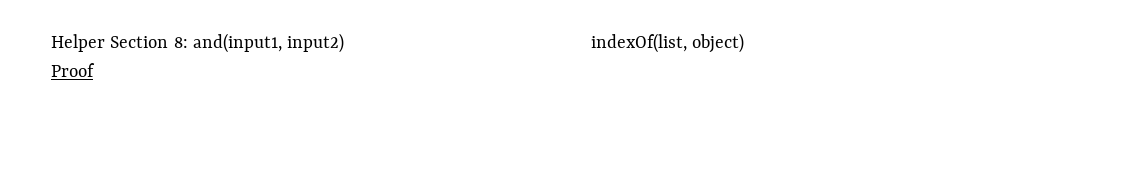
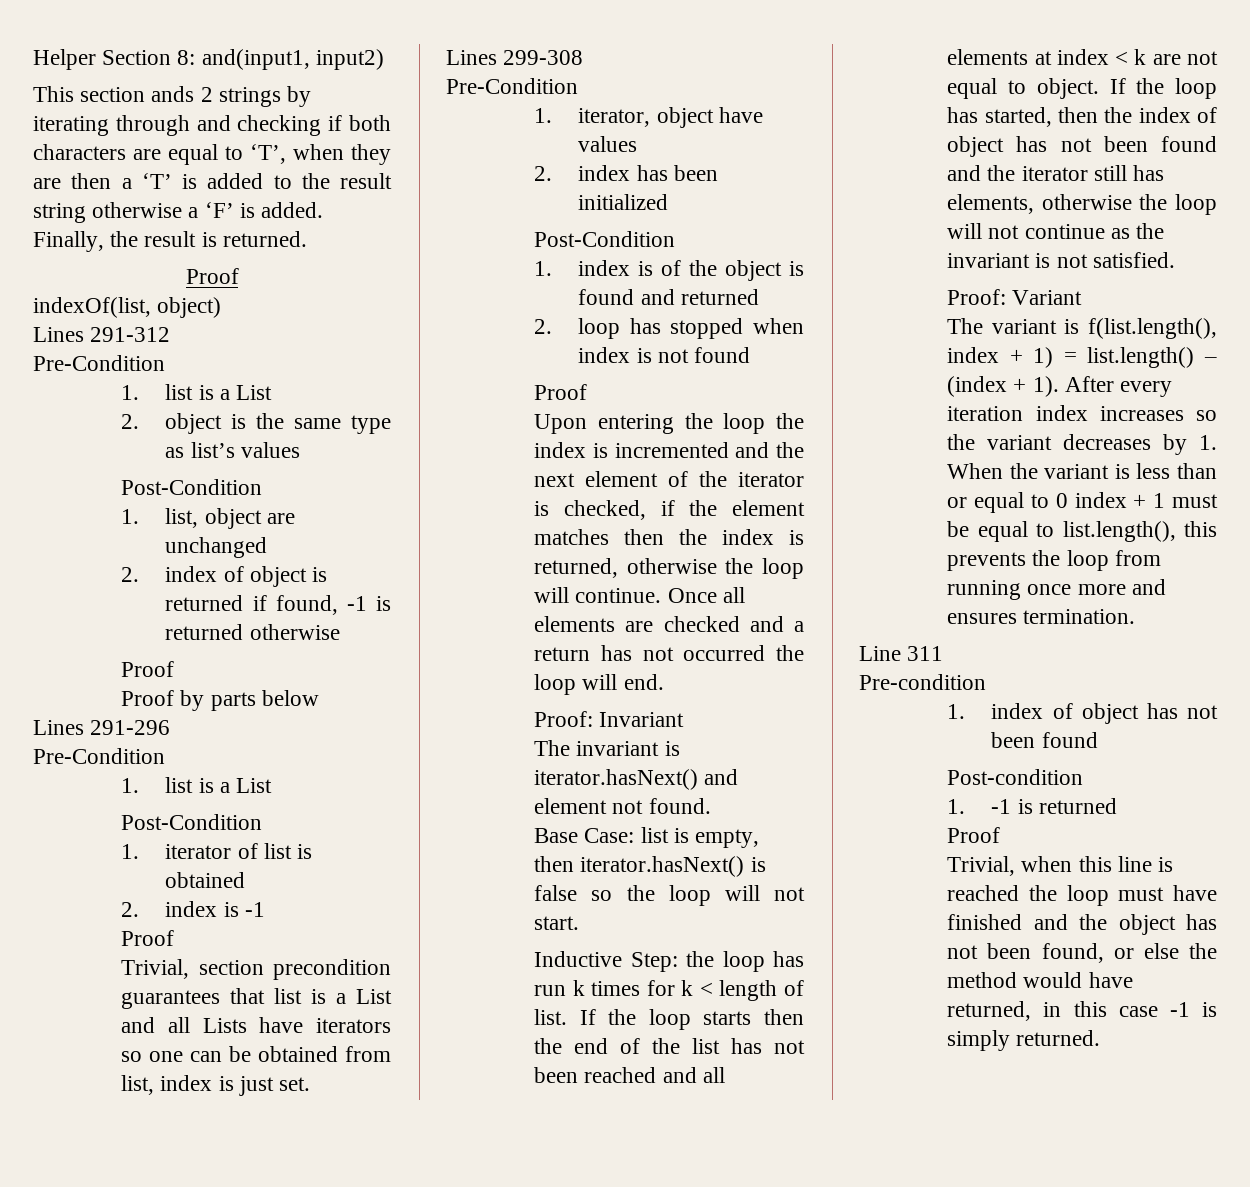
+ This section ands 2 strings by iterating through and checking if both characters are equal to ‘T’, when they are then a ‘T’ is added to the result string otherwise a ‘F’ is added. Finally, the result is returned.
  Proof
  indexOf(list, object)
+ Lines 291-312
+ Pre-Condition
+ 1. list is a List
+ 2. object is the same type as list’s values
+ Post-Condition
+ 1. list, object are unchanged
+ 2. index of object is returned if found, -1 is returned otherwise
+ Proof
+ Proof by parts below
+ Lines 291-296
+ Pre-Condition
+ 1. list is a List
+ Post-Condition
+ 1. iterator of list is obtained
+ 2. index is -1
+ Proof
+ Trivial, section precondition guarantees that list is a List and all Lists have iterators so one can be obtained from list, index is just set.
+ Lines 299-308
+ Pre-Condition
+ 1. iterator, object have values
+ 2. index has been initialized
+ Post-Condition
+ 1. index is of the object is found and returned
+ 2. loop has stopped when index is not found
+ Proof
+ Upon entering the loop the index is incremented and the next element of the iterator is checked, if the element matches then the index is returned, otherwise the loop will continue. Once all elements are checked and a return has not occurred the loop will end.
+ Proof: Invariant
+ The invariant is iterator.hasNext() and element not found.
+ Base Case: list is empty, then iterator.hasNext() is false so the loop will not start.
+ Inductive Step: the loop has run k times for k < length of list. If the loop starts then the end of the list has not been reached and all elements at index < k are not equal to object. If the loop has started, then the index of object has not been found and the iterator still has elements, otherwise the loop will not continue as the invariant is not satisfied.
+ Proof: Variant
+ The variant is f(list.length(), index + 1) = list.length() – (index + 1). After every iteration index increases so the variant decreases by 1. When the variant is less than or equal to 0 index + 1 must be equal to list.length(), this prevents the loop from running once more and ensures termination.
+ Line 311
+ Pre-condition
+ 1. index of object has not been found
+ Post-condition
+ 1. -1 is returned
+ Proof
+ Trivial, when this line is reached the loop must have finished and the object has not been found, or else the method would have returned, in this case -1 is simply returned.

